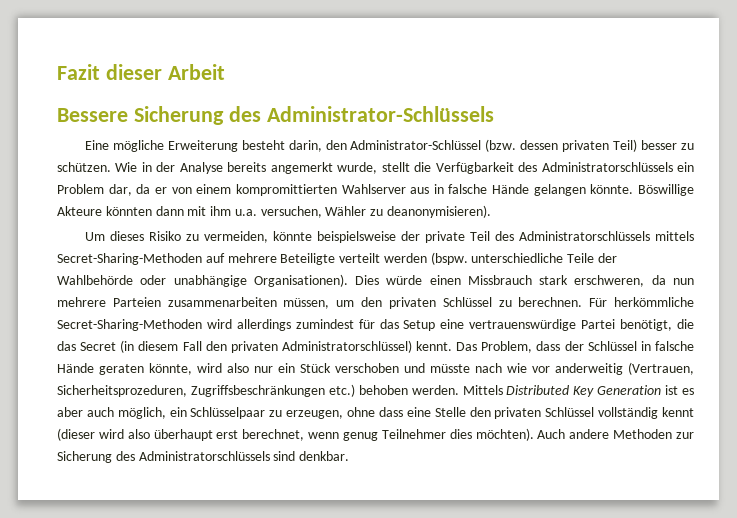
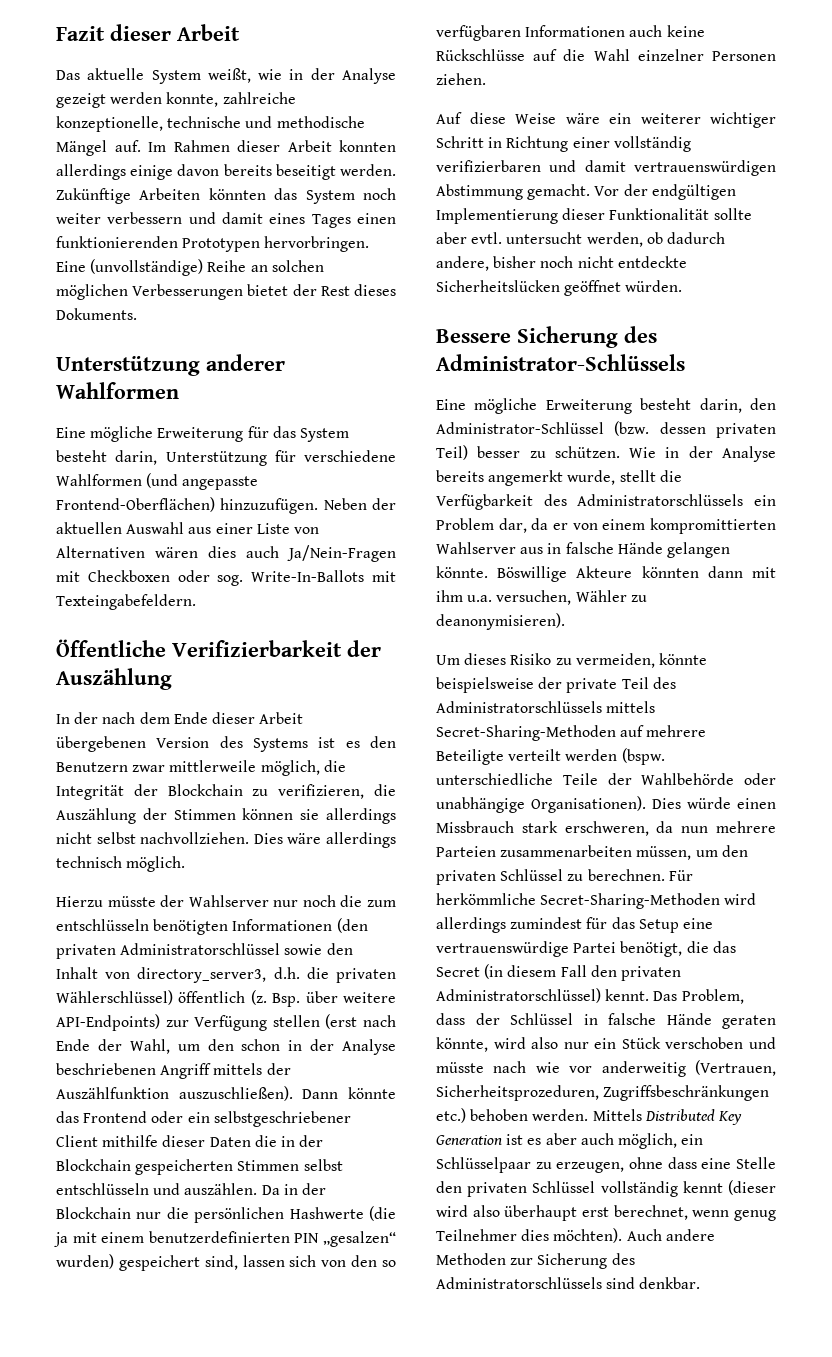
+ Das aktuelle System weißt, wie in der Analyse gezeigt werden konnte, zahlreiche konzeptionelle, technische und methodische Mängel auf. Im Rahmen dieser Arbeit konnten allerdings einige davon bereits beseitigt werden. Zukünftige Arbeiten könnten das System noch weiter verbessern und damit eines Tages einen funktionierenden Prototypen hervorbringen. Eine (unvollständige) Reihe an solchen möglichen Verbesserungen bietet der Rest dieses Dokuments.
+ Unterstützung anderer Wahlformen
+ Eine mögliche Erweiterung für das System besteht darin, Unterstützung für verschiedene Wahlformen (und angepasste Frontend-Oberflächen) hinzuzufügen. Neben der aktuellen Auswahl aus einer Liste von Alternativen wären dies auch Ja/Nein-Fragen mit Checkboxen oder sog. Write-In-Ballots mit Texteingabefeldern.
+ Öffentliche Verifizierbarkeit der Auszählung
+ In der nach dem Ende dieser Arbeit übergebenen Version des Systems ist es den Benutzern zwar mittlerweile möglich, die Integrität der Blockchain zu verifizieren, die Auszählung der Stimmen können sie allerdings nicht selbst nachvollziehen. Dies wäre allerdings technisch möglich.
+ Hierzu müsste der Wahlserver nur noch die zum entschlüsseln benötigten Informationen (den privaten Administratorschlüssel sowie den Inhalt von directory_server3, d.h. die privaten Wählerschlüssel) öffentlich (z. Bsp. über weitere API-Endpoints) zur Verfügung stellen (erst nach Ende der Wahl, um den schon in der Analyse beschriebenen Angriff mittels der Auszählfunktion auszuschließen). Dann könnte das Frontend oder ein selbstgeschriebener Client mithilfe dieser Daten die in der Blockchain gespeicherten Stimmen selbst entschlüsseln und auszählen. Da in der Blockchain nur die persönlichen Hashwerte (die ja mit einem benutzerdefinierten PIN „gesalzen“ wurden) gespeichert sind, lassen sich von den so verfügbaren Informationen auch keine Rückschlüsse auf die Wahl einzelner Personen ziehen.
+ Auf diese Weise wäre ein weiterer wichtiger Schritt in Richtung einer vollständig verifizierbaren und damit vertrauenswürdigen Abstimmung gemacht. Vor der endgültigen Implementierung dieser Funktionalität sollte aber evtl. untersucht werden, ob dadurch andere, bisher noch nicht entdeckte Sicherheitslücken geöffnet würden.

